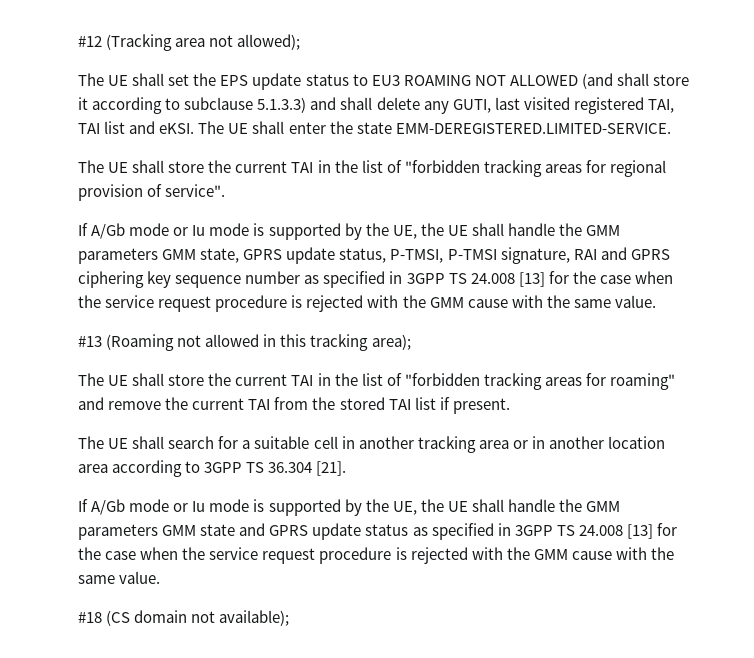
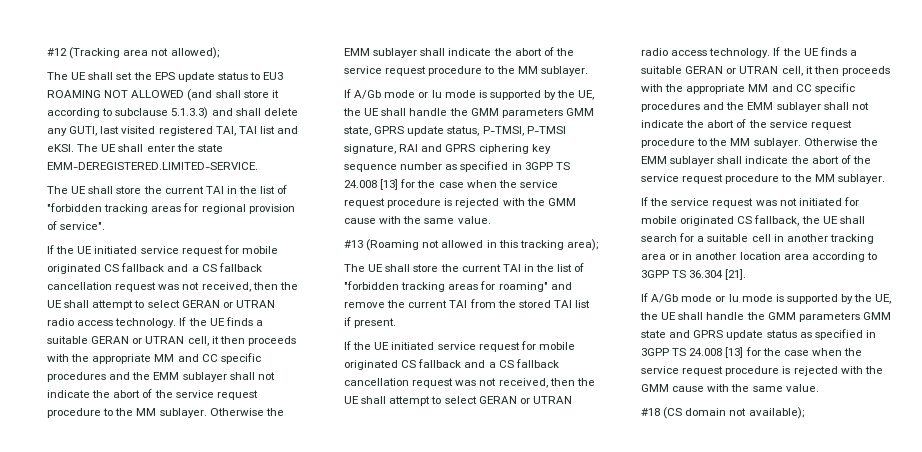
  The UE shall store the current TAI in the list of "forbidden tracking areas for regional provision of service".
+ If the UE initiated service request for mobile originated CS fallback and a CS fallback cancellation request was not received, then the UE shall attempt to select GERAN or UTRAN radio access technology. If the UE finds a suitable GERAN or UTRAN cell, it then proceeds with the appropriate MM and CC specific procedures and the EMM sublayer shall not indicate the abort of the service request procedure to the MM sublayer. Otherwise the EMM sublayer shall indicate the abort of the service request procedure to the MM sublayer.
  The UE shall store the current TAI in the list of "forbidden tracking areas for roaming" and remove the current TAI from the stored TAI list if present.
- The UE shall search for a suitable cell in another tracking area or in another location area according to 3GPP TS 36.304 [21].
+ If the UE initiated service request for mobile originated CS fallback and a CS fallback cancellation request was not received, then the UE shall attempt to select GERAN or UTRAN radio access technology. If the UE finds a suitable GERAN or UTRAN cell, it then proceeds with the appropriate MM and CC specific procedures and the EMM sublayer shall not indicate the abort of the service request procedure to the MM sublayer. Otherwise the EMM sublayer shall indicate the abort of the service request procedure to the MM sublayer.
+ If the service request was not initiated for mobile originated CS fallback, the UE shall search for a suitable cell in another tracking area or in another location area according to 3GPP TS 36.304 [21].

